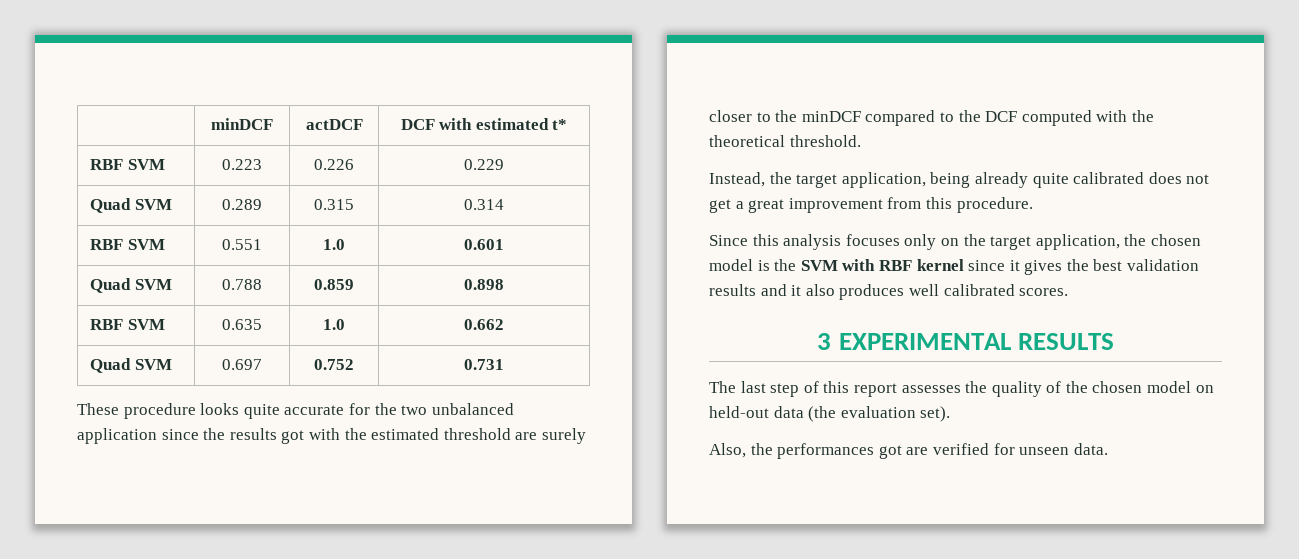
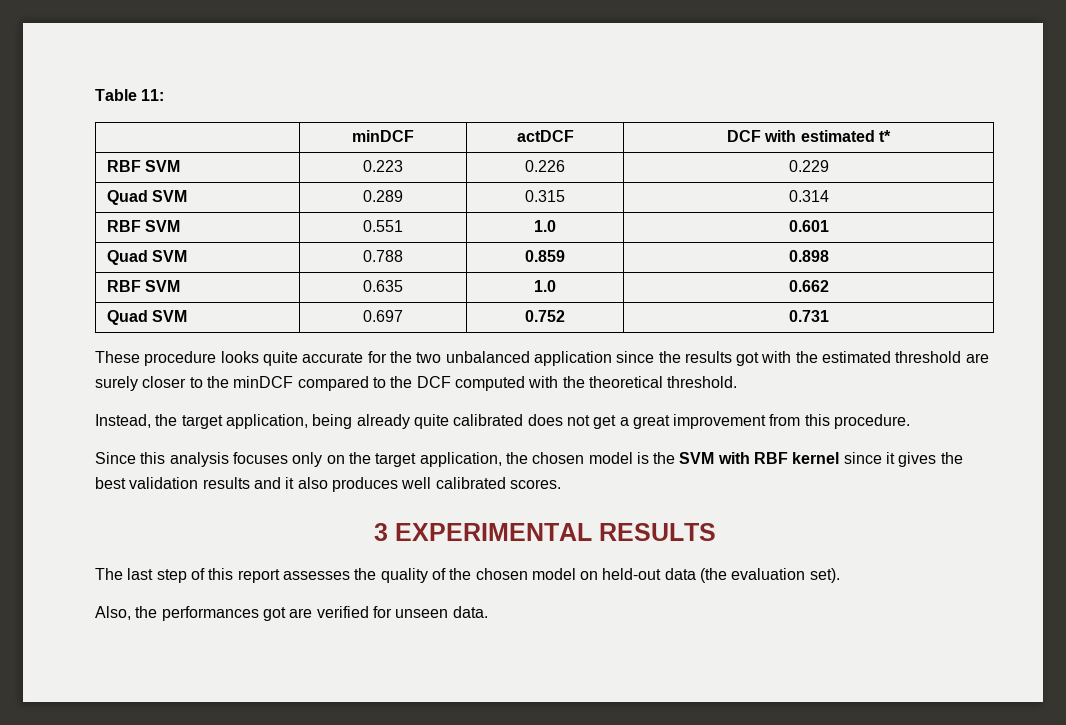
+ Table 11:

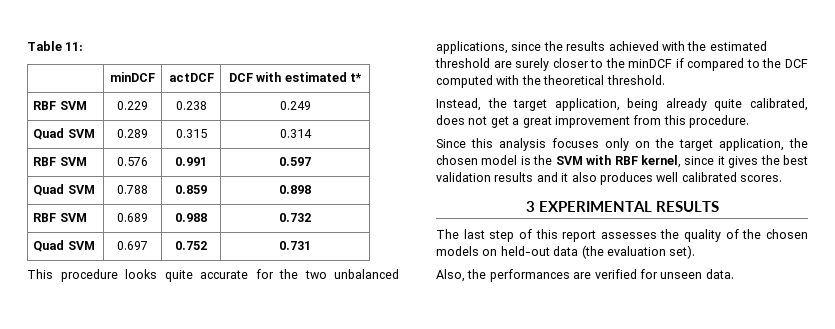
- RBF SVM | 0.223 | 0.226 | 0.229
+ RBF SVM | 0.229 | 0.238 | 0.249
- RBF SVM | 0.551 | 1.0 | 0.601
+ RBF SVM | 0.576 | 0.991 | 0.597
- RBF SVM | 0.635 | 1.0 | 0.662
+ RBF SVM | 0.689 | 0.988 | 0.732
- These procedure looks quite accurate for the two unbalanced application since the results got with the estimated threshold are surely closer to the minDCF compared to the DCF computed with the theoretical threshold.
+ This procedure looks quite accurate for the two unbalanced applications, since the results achieved with the estimated threshold are surely closer to the minDCF if compared to the DCF computed with the theoretical threshold.
- Instead, the target application, being already quite calibrated does not get a great improvement from this procedure.
+ Instead, the target application, being already quite calibrated, does not get a great improvement from this procedure.
- Since this analysis focuses only on the target application, the chosen model is the SVM with RBF kernel since it gives the best validation results and it also produces well calibrated scores.
+ Since this analysis focuses only on the target application, the chosen model is the SVM with RBF kernel, since it gives the best validation results and it also produces well calibrated scores.
- The last step of this report assesses the quality of the chosen model on held-out data (the evaluation set).
+ The last step of this report assesses the quality of the chosen models on held-out data (the evaluation set).
- Also, the performances got are verified for unseen data.
+ Also, the performances are verified for unseen data.

